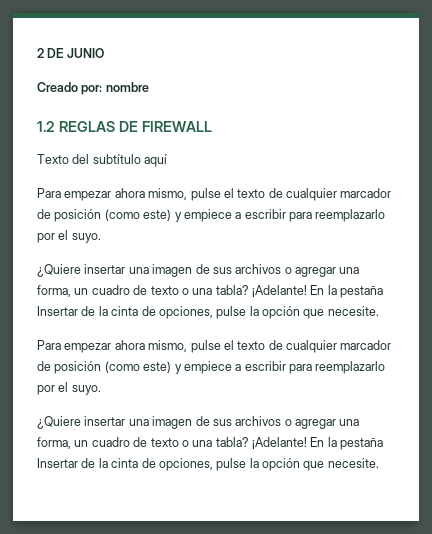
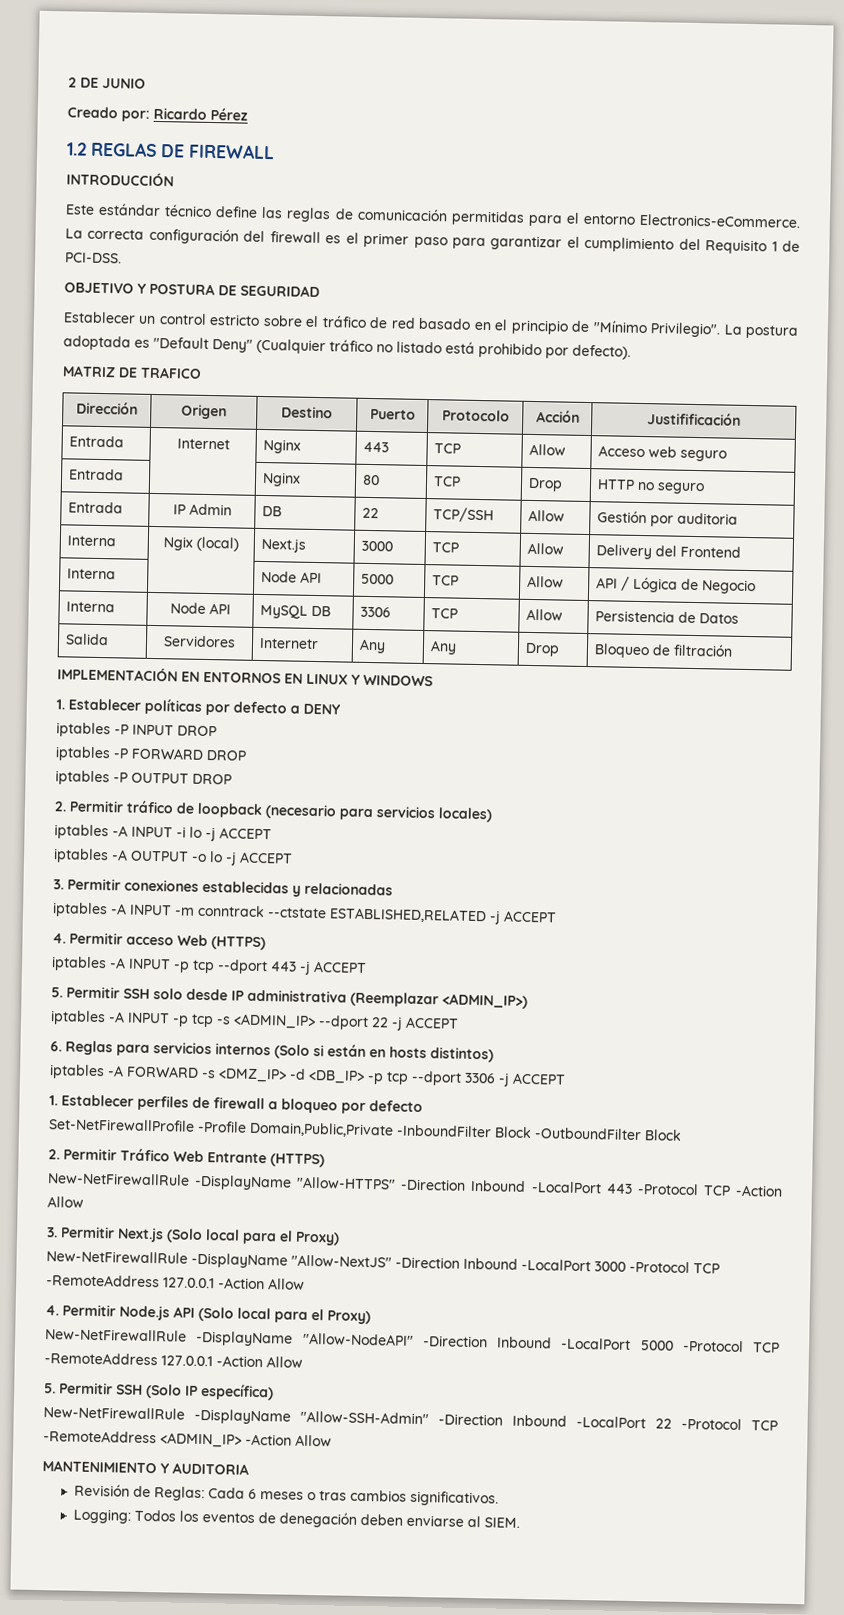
- Creado por: nombre
+ Creado por: Ricardo Pérez
- Texto del subtítulo aquí
- Para empezar ahora mismo, pulse el texto de cualquier marcador de posición (como este) y empiece a escribir para reemplazarlo por el suyo.
- ¿Quiere insertar una imagen de sus archivos o agregar una forma, un cuadro de texto o una tabla? ¡Adelante! En la pestaña Insertar de la cinta de opciones, pulse la opción que necesite.
- Para empezar ahora mismo, pulse el texto de cualquier marcador de posición (como este) y empiece a escribir para reemplazarlo por el suyo.
- ¿Quiere insertar una imagen de sus archivos o agregar una forma, un cuadro de texto o una tabla? ¡Adelante! En la pestaña Insertar de la cinta de opciones, pulse la opción que necesite.
+ INTRODUCCIÓN
+ Este estándar técnico define las reglas de comunicación permitidas para el entorno Electronics-eCommerce. La correcta configuración del firewall es el primer paso para garantizar el cumplimiento del Requisito 1 de PCI-DSS.
+ OBJETIVO Y POSTURA DE SEGURIDAD
+ Establecer un control estricto sobre el tráfico de red basado en el principio de "Mínimo Privilegio". La postura adoptada es "Default Deny" (Cualquier tráfico no listado está prohibido por defecto).
+ MATRIZ DE TRAFICO
+ Dirección | Origen | Destino | Puerto | Protocolo | Acción | Justifificación
+ Entrada | Internet | Nginx | 443 | TCP | Allow | Acceso web seguro
+ Entrada | | Nginx | 80 | TCP | Drop | HTTP no seguro
+ Entrada | IP Admin | DB | 22 | TCP/SSH | Allow | Gestión por auditoria
+ Interna | Ngix (local) | Next.js | 3000 | TCP | Allow | Delivery del Frontend
+ Interna | | Node API | 5000 | TCP | Allow | API / Lógica de Negocio
+ Interna | Node API | MySQL DB | 3306 | TCP | Allow | Persistencia de Datos
+ Salida | Servidores | Internetr | Any | Any | Drop | Bloqueo de filtración
+ IMPLEMENTACIÓN EN ENTORNOS EN LINUX Y WINDOWS
+ 1. Establecer políticas por defecto a DENY
+ iptables -P INPUT DROP
+ iptables -P FORWARD DROP
+ iptables -P OUTPUT DROP
+ 2. Permitir tráfico de loopback (necesario para servicios locales)
+ iptables -A INPUT -i lo -j ACCEPT
+ iptables -A OUTPUT -o lo -j ACCEPT
+ 3. Permitir conexiones establecidas y relacionadas
+ iptables -A INPUT -m conntrack --ctstate ESTABLISHED,RELATED -j ACCEPT
+ 4. Permitir acceso Web (HTTPS)
+ iptables -A INPUT -p tcp --dport 443 -j ACCEPT
+ 5. Permitir SSH solo desde IP administrativa (Reemplazar <ADMIN_IP>)
+ iptables -A INPUT -p tcp -s <ADMIN_IP> --dport 22 -j ACCEPT
+ 6. Reglas para servicios internos (Solo si están en hosts distintos)
+ iptables -A FORWARD -s <DMZ_IP> -d <DB_IP> -p tcp --dport 3306 -j ACCEPT
+ 1. Establecer perfiles de firewall a bloqueo por defecto
+ Set-NetFirewallProfile -Profile Domain,Public,Private -InboundFilter Block -OutboundFilter Block
+ 2. Permitir Tráfico Web Entrante (HTTPS)
+ New-NetFirewallRule -DisplayName "Allow-HTTPS" -Direction Inbound -LocalPort 443 -Protocol TCP -Action Allow
+ 3. Permitir Next.js (Solo local para el Proxy)
+ New-NetFirewallRule -DisplayName "Allow-NextJS" -Direction Inbound -LocalPort 3000 -Protocol TCP -RemoteAddress 127.0.0.1 -Action Allow
+ 4. Permitir Node.js API (Solo local para el Proxy)
+ New-NetFirewallRule -DisplayName "Allow-NodeAPI" -Direction Inbound -LocalPort 5000 -Protocol TCP -RemoteAddress 127.0.0.1 -Action Allow
+ 5. Permitir SSH (Solo IP específica)
+ New-NetFirewallRule -DisplayName "Allow-SSH-Admin" -Direction Inbound -LocalPort 22 -Protocol TCP -RemoteAddress <ADMIN_IP> -Action Allow
+ MANTENIMIENTO Y AUDITORIA
+ Revisión de Reglas: Cada 6 meses o tras cambios significativos.
+ Logging: Todos los eventos de denegación deben enviarse al SIEM.

